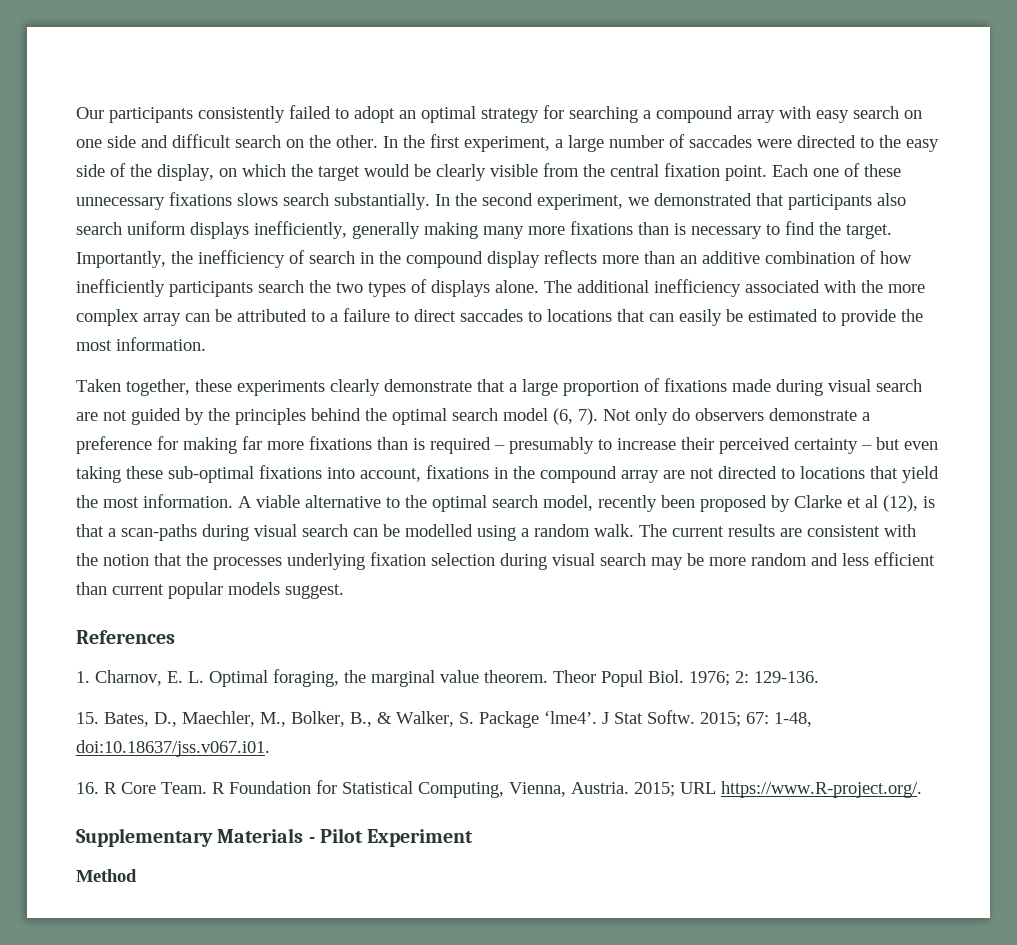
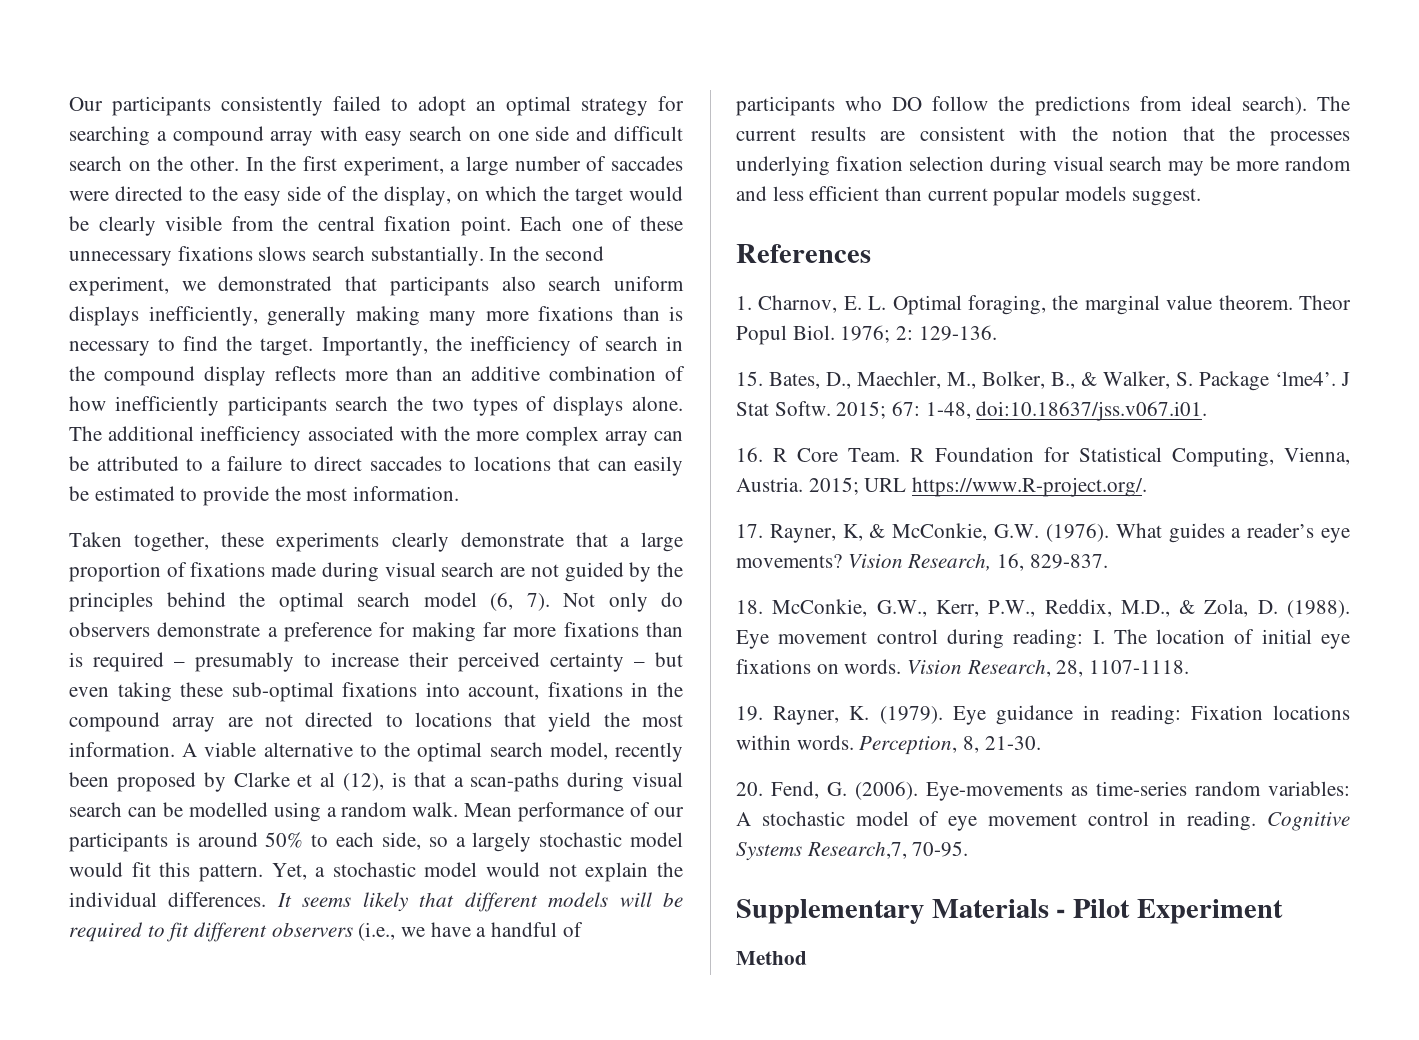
+ Mean performance of our participants is around 50% to each side, so a largely stochastic model would fit this pattern. Yet, a stochastic model would not explain the individual differences. It seems likely that different models will be required to fit different observers (i.e., we have a handful of participants who DO follow the predictions from ideal search).
+ 17. Rayner, K, & McConkie, G.W. (1976). What guides a reader’s eye movements? Vision Research, 16, 829-837.
+ 18. McConkie, G.W., Kerr, P.W., Reddix, M.D., & Zola, D. (1988). Eye movement control during reading: I. The location of initial eye fixations on words. Vision Research, 28, 1107-1118.
+ 19. Rayner, K. (1979). Eye guidance in reading: Fixation locations within words. Perception, 8, 21-30.
+ 20. Fend, G. (2006). Eye-movements as time-series random variables: A stochastic model of eye movement control in reading. Cognitive Systems Research,7, 70-95.

